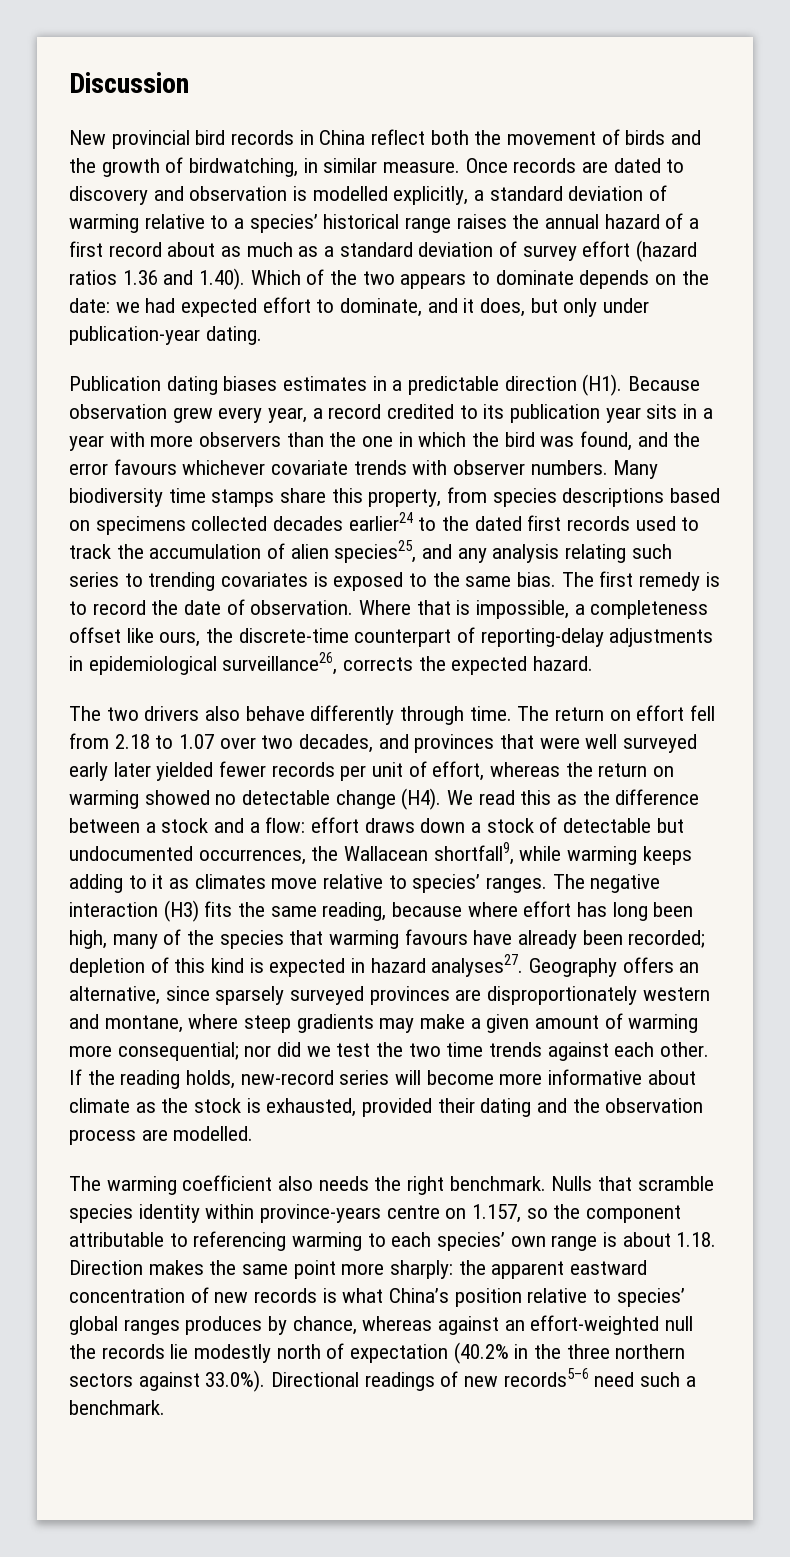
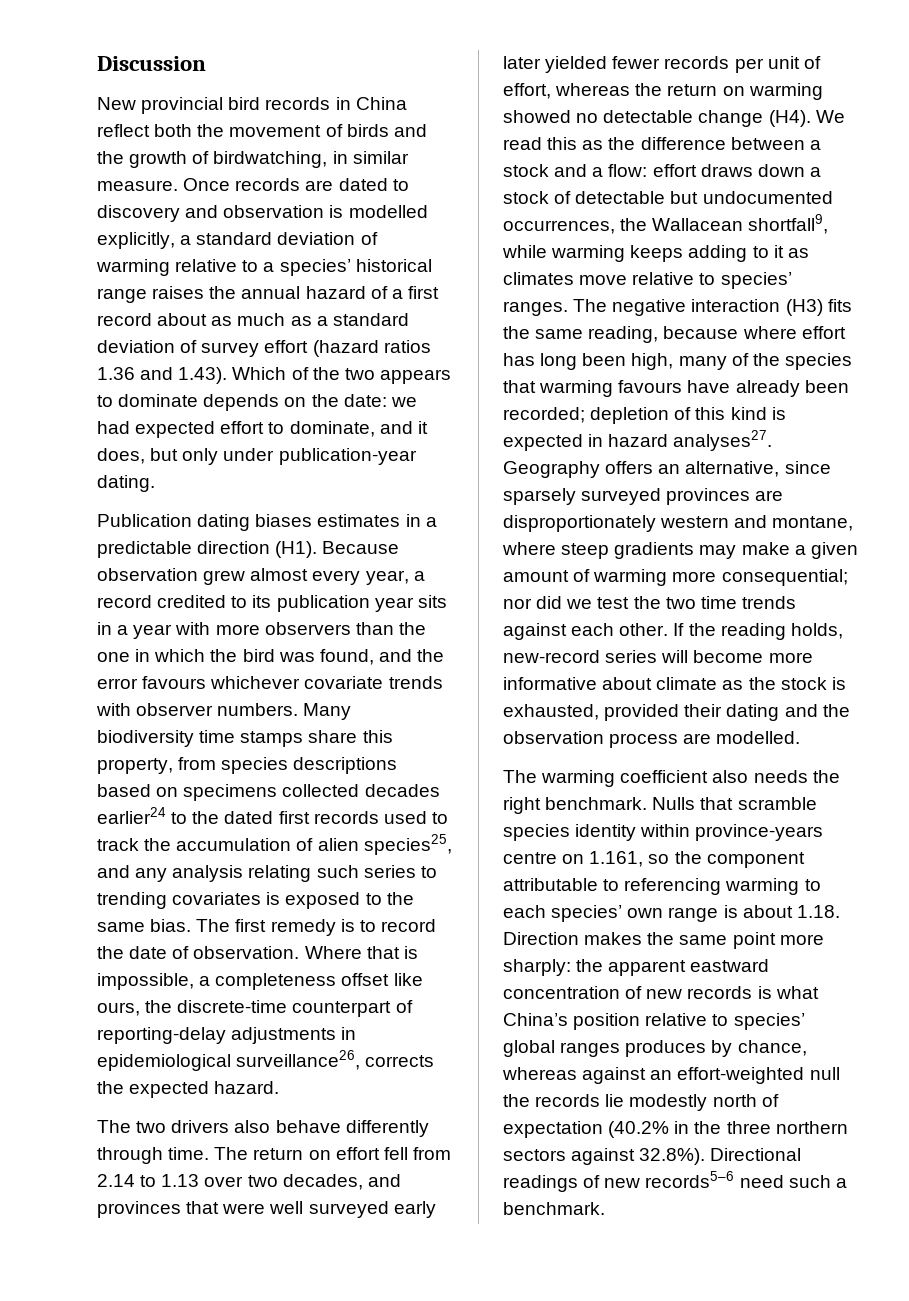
- Once records are dated to discovery and observation is modelled explicitly, a standard deviation of warming relative to a species’ historical range raises the annual hazard of a first record about as much as a standard deviation of survey effort (hazard ratios 1.36 and 1.40). Which of the two appears to dominate depends on the date:
+ Once records are dated to discovery and observation is modelled explicitly, a standard deviation of warming relative to a species’ historical range raises the annual hazard of a first record about as much as a standard deviation of survey effort (hazard ratios 1.36 and 1.43). Which of the two appears to dominate depends on the date:
- Publication dating biases estimates in a predictable direction (H1). Because observation grew every year, a record credited to its publication year sits in a year with more observers than the one in which the bird was found, and the error favours whichever covariate trends with observer numbers.
+ Publication dating biases estimates in a predictable direction (H1). Because observation grew almost every year, a record credited to its publication year sits in a year with more observers than the one in which the bird was found, and the error favours whichever covariate trends with observer numbers.
- The return on effort fell from 2.18 to 1.07 over two decades, and provinces that were well surveyed early later yielded fewer records per unit of effort, whereas the return on warming showed no detectable change (H4). We read this as the difference between a stock and a flow:
+ The return on effort fell from 2.14 to 1.13 over two decades, and provinces that were well surveyed early later yielded fewer records per unit of effort, whereas the return on warming showed no detectable change (H4). We read this as the difference between a stock and a flow:
- Nulls that scramble species identity within province-years centre on 1.157, so the component attributable to referencing warming to each species’ own range is about 1.18. Direction makes the same point more sharply:
+ Nulls that scramble species identity within province-years centre on 1.161, so the component attributable to referencing warming to each species’ own range is about 1.18. Direction makes the same point more sharply:
- the apparent eastward concentration of new records is what China’s position relative to species’ global ranges produces by chance, whereas against an effort-weighted null the records lie modestly north of expectation (40.2% in the three northern sectors against 33.0%). Directional readings of new records5–6 need such a benchmark.
+ the apparent eastward concentration of new records is what China’s position relative to species’ global ranges produces by chance, whereas against an effort-weighted null the records lie modestly north of expectation (40.2% in the three northern sectors against 32.8%). Directional readings of new records5–6 need such a benchmark.

